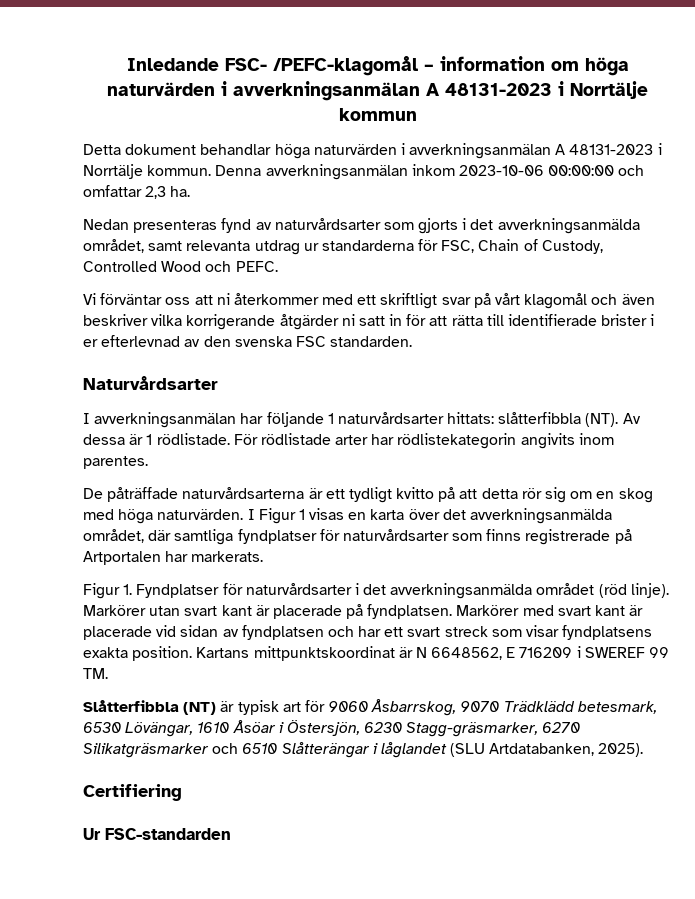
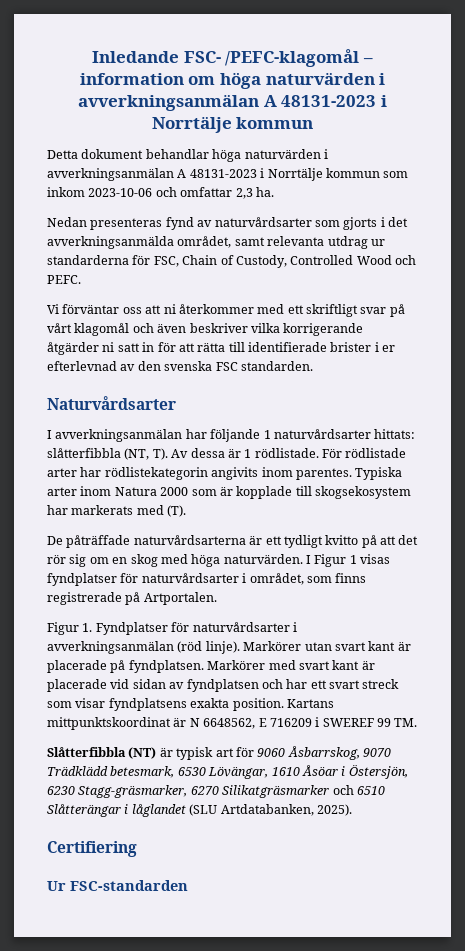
- Detta dokument behandlar höga naturvärden i avverkningsanmälan A 48131-2023 i Norrtälje kommun. Denna avverkningsanmälan inkom 2023-10-06 00:00:00 och omfattar 2,3 ha.
+ Detta dokument behandlar höga naturvärden i avverkningsanmälan A 48131-2023 i Norrtälje kommun som inkom 2023-10-06 och omfattar 2,3 ha.
- I avverkningsanmälan har följande 1 naturvårdsarter hittats: slåtterfibbla (NT). Av dessa är 1 rödlistade.
+ I avverkningsanmälan har följande 1 naturvårdsarter hittats: slåtterfibbla (NT, T). Av dessa är 1 rödlistade.
+ Typiska arter inom Natura 2000 som är kopplade till skogsekosystem har markerats med (T).
- De påträffade naturvårdsarterna är ett tydligt kvitto på att detta rör sig om en skog med höga naturvärden.
+ De påträffade naturvårdsarterna är ett tydligt kvitto på att det rör sig om en skog med höga naturvärden.
- I Figur 1 visas en karta över det avverkningsanmälda området, där samtliga fyndplatser för naturvårdsarter som finns registrerade på Artportalen har markerats.
+ I Figur 1 visas fyndplatser för naturvårdsarter i området, som finns registrerade på Artportalen.
- Figur 1. Fyndplatser för naturvårdsarter i det avverkningsanmälda området (röd linje).
+ Figur 1. Fyndplatser för naturvårdsarter i avverkningsanmälan (röd linje).

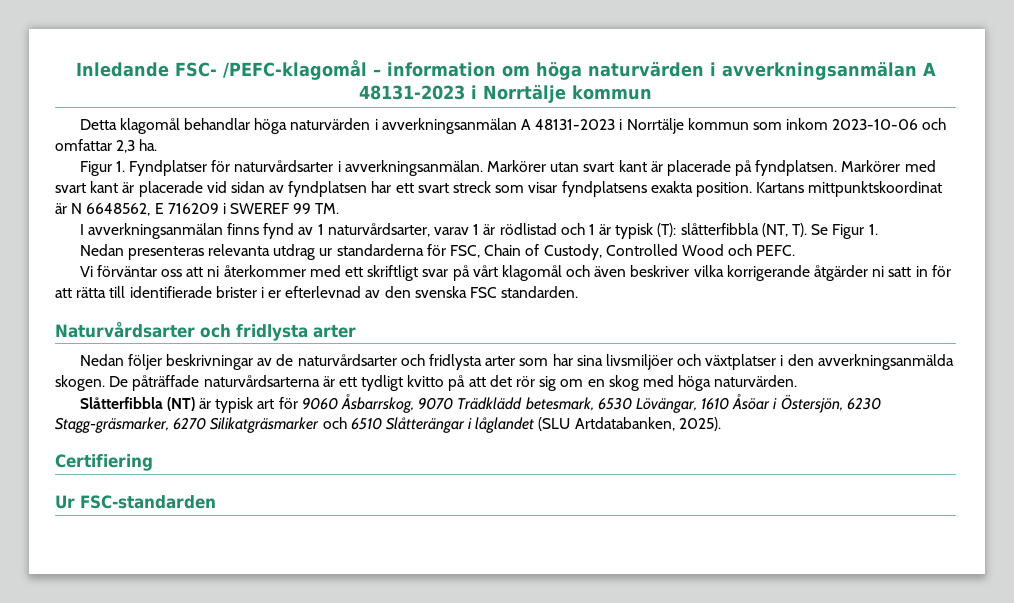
- Detta dokument behandlar höga naturvärden i avverkningsanmälan A 48131-2023 i Norrtälje kommun som inkom 2023-10-06 och omfattar 2,3 ha.
+ Detta klagomål behandlar höga naturvärden i avverkningsanmälan A 48131-2023 i Norrtälje kommun som inkom 2023-10-06 och omfattar 2,3 ha.
- Nedan presenteras fynd av naturvårdsarter som gjorts i det avverkningsanmälda området, samt relevanta utdrag ur standarderna för FSC, Chain of Custody, Controlled Wood och PEFC.
+ Figur 1. Fyndplatser för naturvårdsarter i avverkningsanmälan. Markörer utan svart kant är placerade på fyndplatsen. Markörer med svart kant är placerade vid sidan av fyndplatsen har ett svart streck som visar fyndplatsens exakta position. Kartans mittpunktskoordinat är N 6648562, E 716209 i SWEREF 99 TM.
+ I avverkningsanmälan finns fynd av 1 naturvårdsarter, varav 1 är rödlistad och 1 är typisk (T): slåtterfibbla (NT, T). Se Figur 1.
+ Nedan presenteras relevanta utdrag ur standarderna för FSC, Chain of Custody, Controlled Wood och PEFC.
- Naturvårdsarter
- I avverkningsanmälan har följande 1 naturvårdsarter hittats: slåtterfibbla (NT, T). Av dessa är 1 rödlistade. För rödlistade arter har rödlistekategorin angivits inom parentes. Typiska arter inom Natura 2000 som är kopplade till skogsekosystem har markerats med (T).
- De påträffade naturvårdsarterna är ett tydligt kvitto på att det rör sig om en skog med höga naturvärden. I Figur 1 visas fyndplatser för naturvårdsarter i området, som finns registrerade på Artportalen.
- Figur 1. Fyndplatser för naturvårdsarter i avverkningsanmälan (röd linje). Markörer utan svart kant är placerade på fyndplatsen. Markörer med svart kant är placerade vid sidan av fyndplatsen och har ett svart streck som visar fyndplatsens exakta position. Kartans mittpunktskoordinat är N 6648562, E 716209 i SWEREF 99 TM.
+ Naturvårdsarter och fridlysta arter
+ Nedan följer beskrivningar av de naturvårdsarter och fridlysta arter som har sina livsmiljöer och växtplatser i den avverkningsanmälda skogen. De påträffade naturvårdsarterna är ett tydligt kvitto på att det rör sig om en skog med höga naturvärden.

